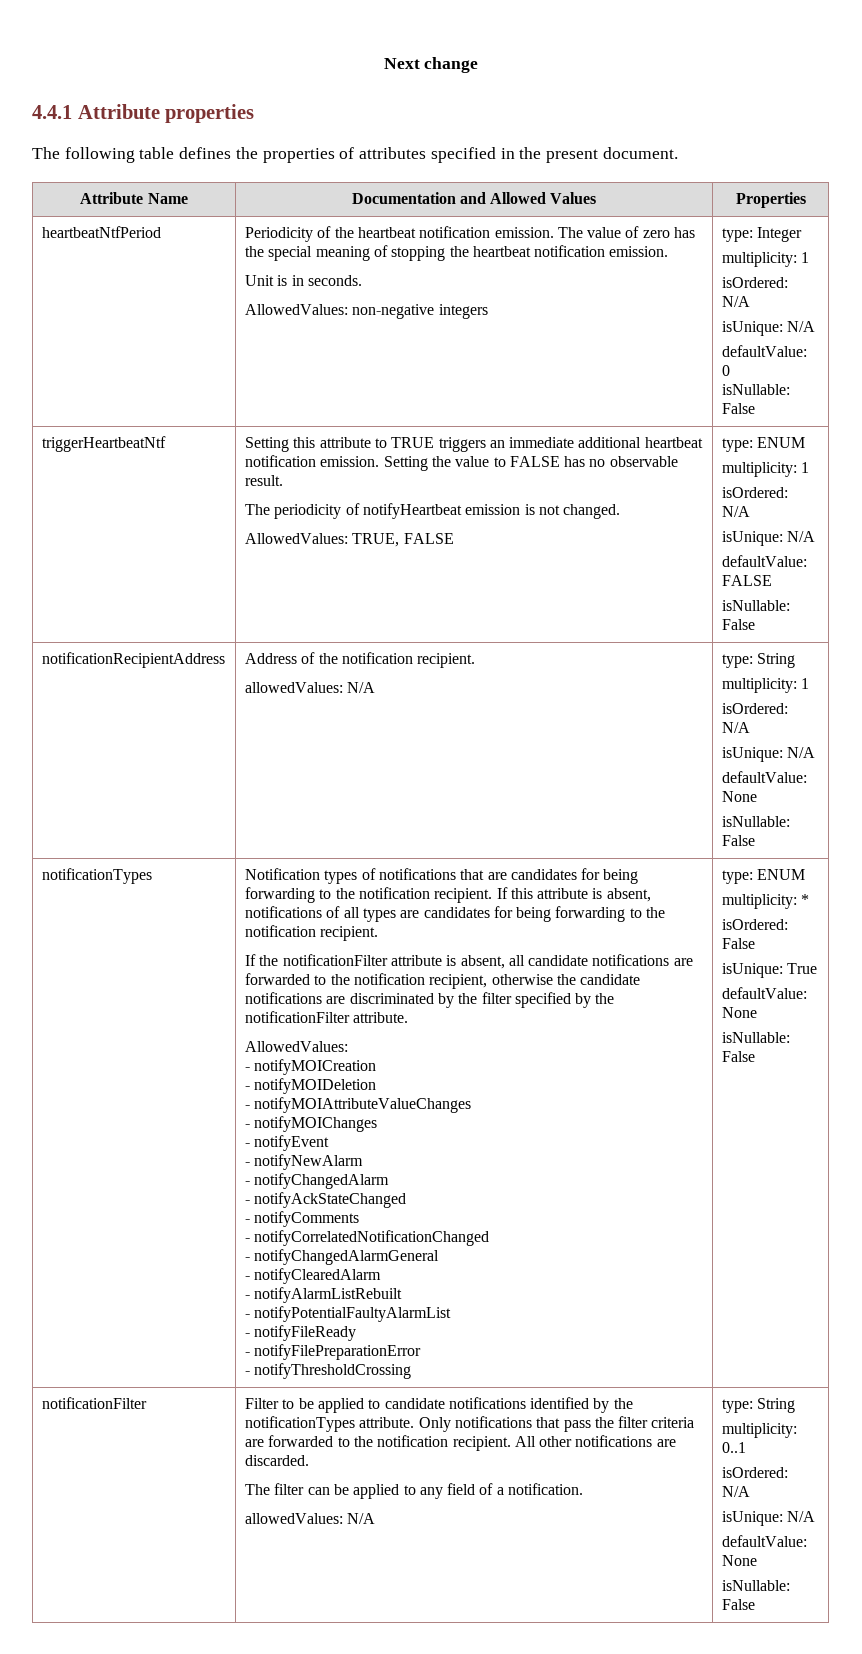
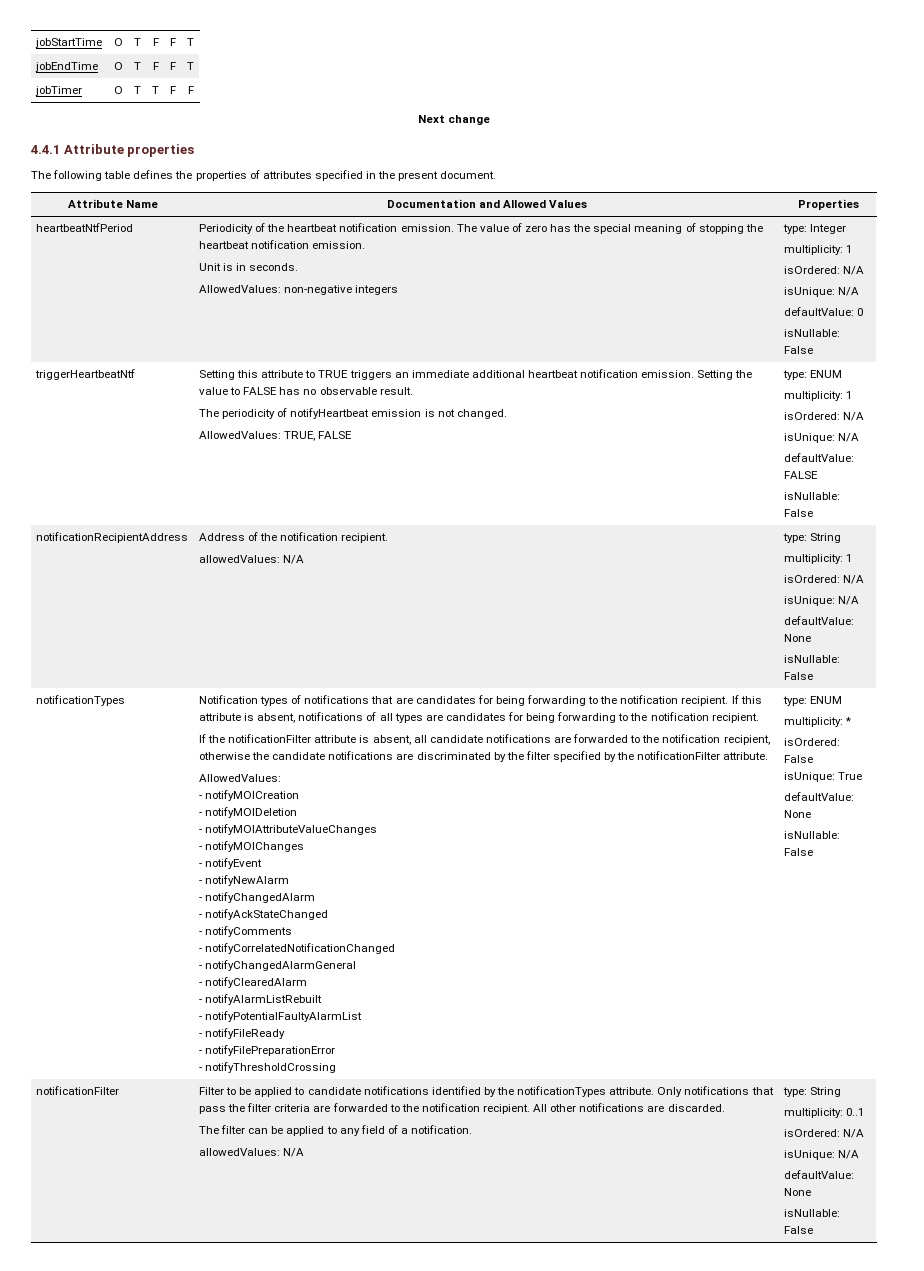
+ jobStartTime | O | T | F | F | T
+ jobEndTime | O | T | F | F | T
+ jobTimer | O | T | T | F | F

